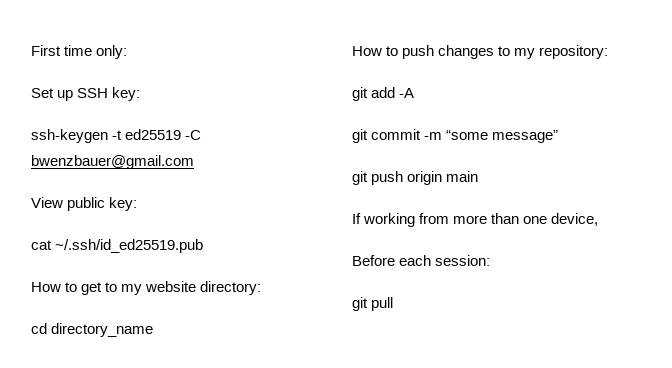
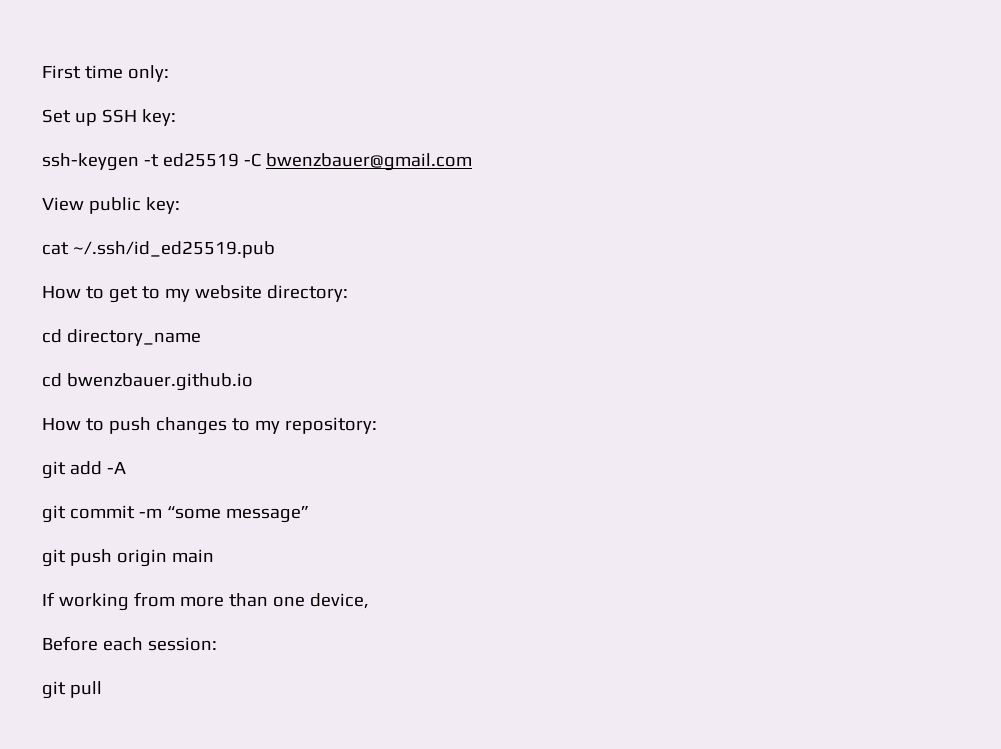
+ cd bwenzbauer.github.io

